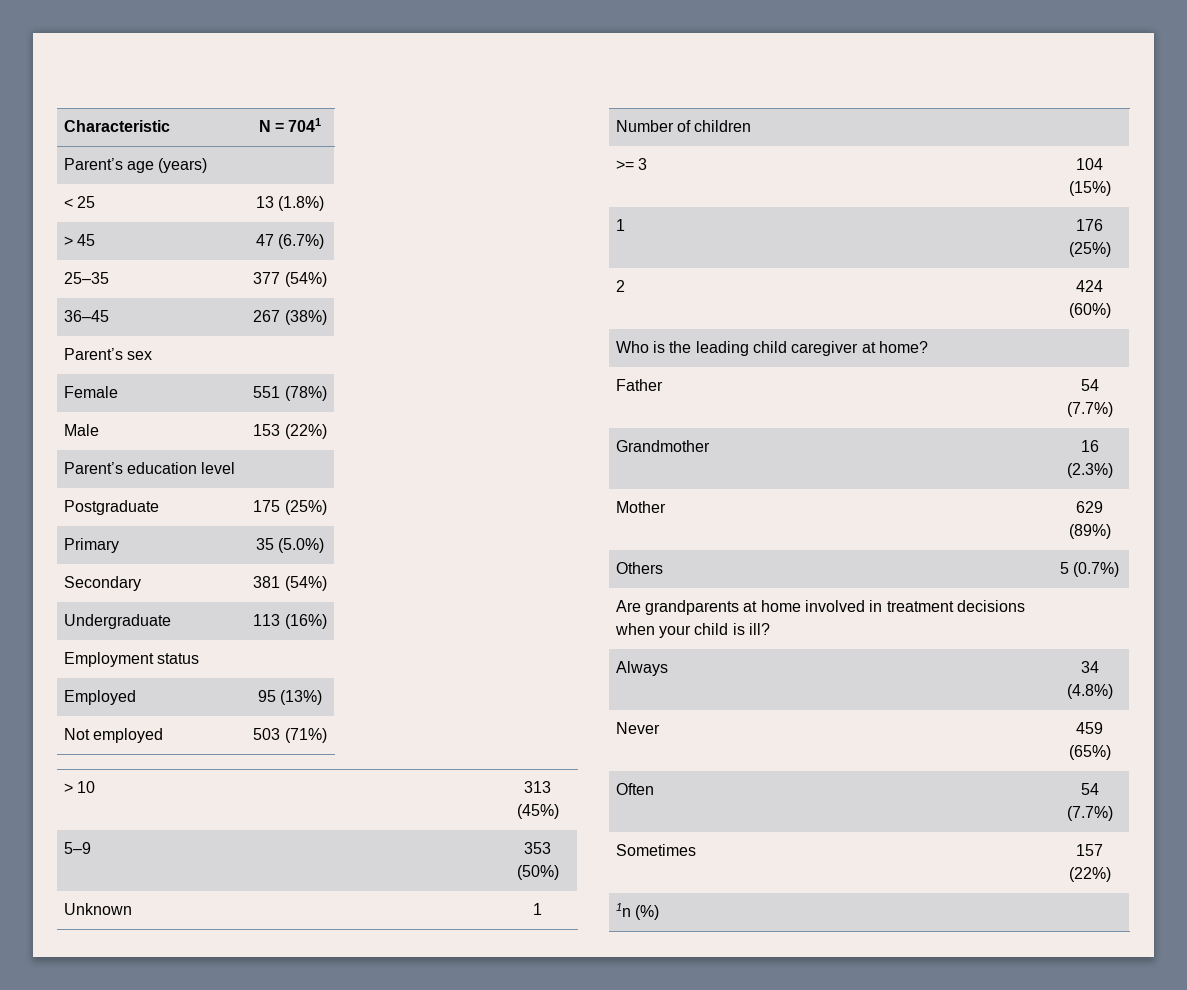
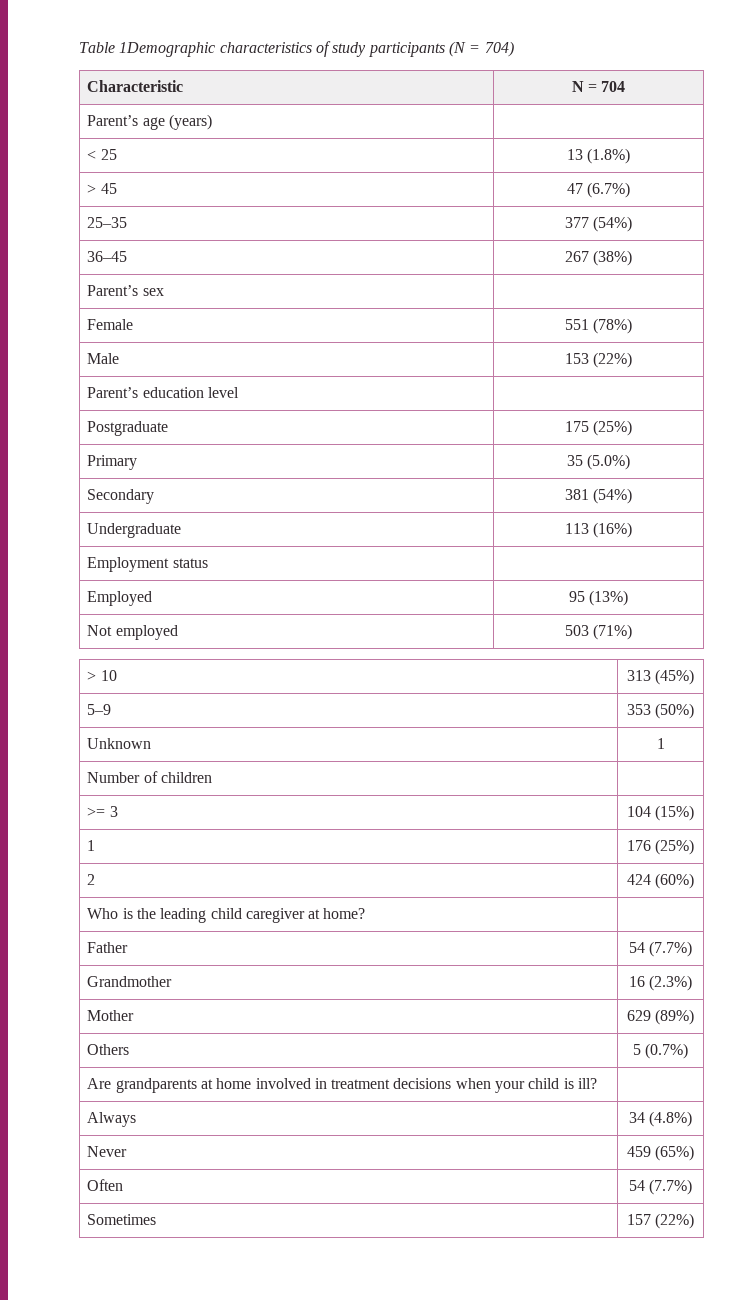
+ Table 1Demographic characteristics of study participants (N = 704)
- Characteristic | N = 7041
+ Characteristic | N = 704
- 1n (%)

